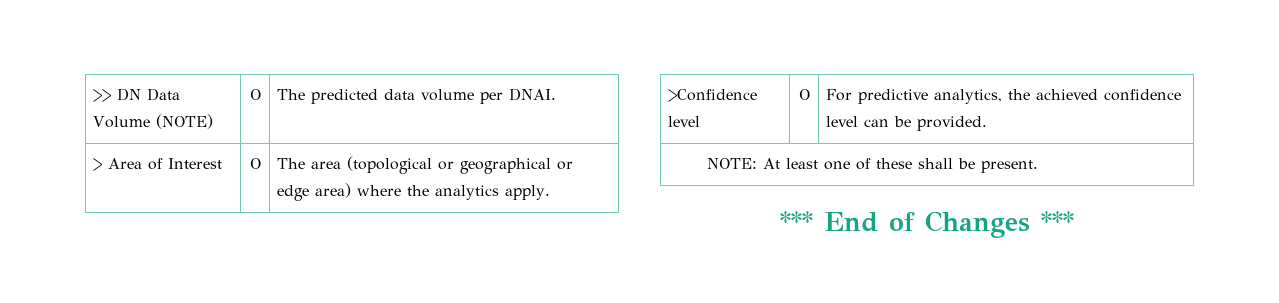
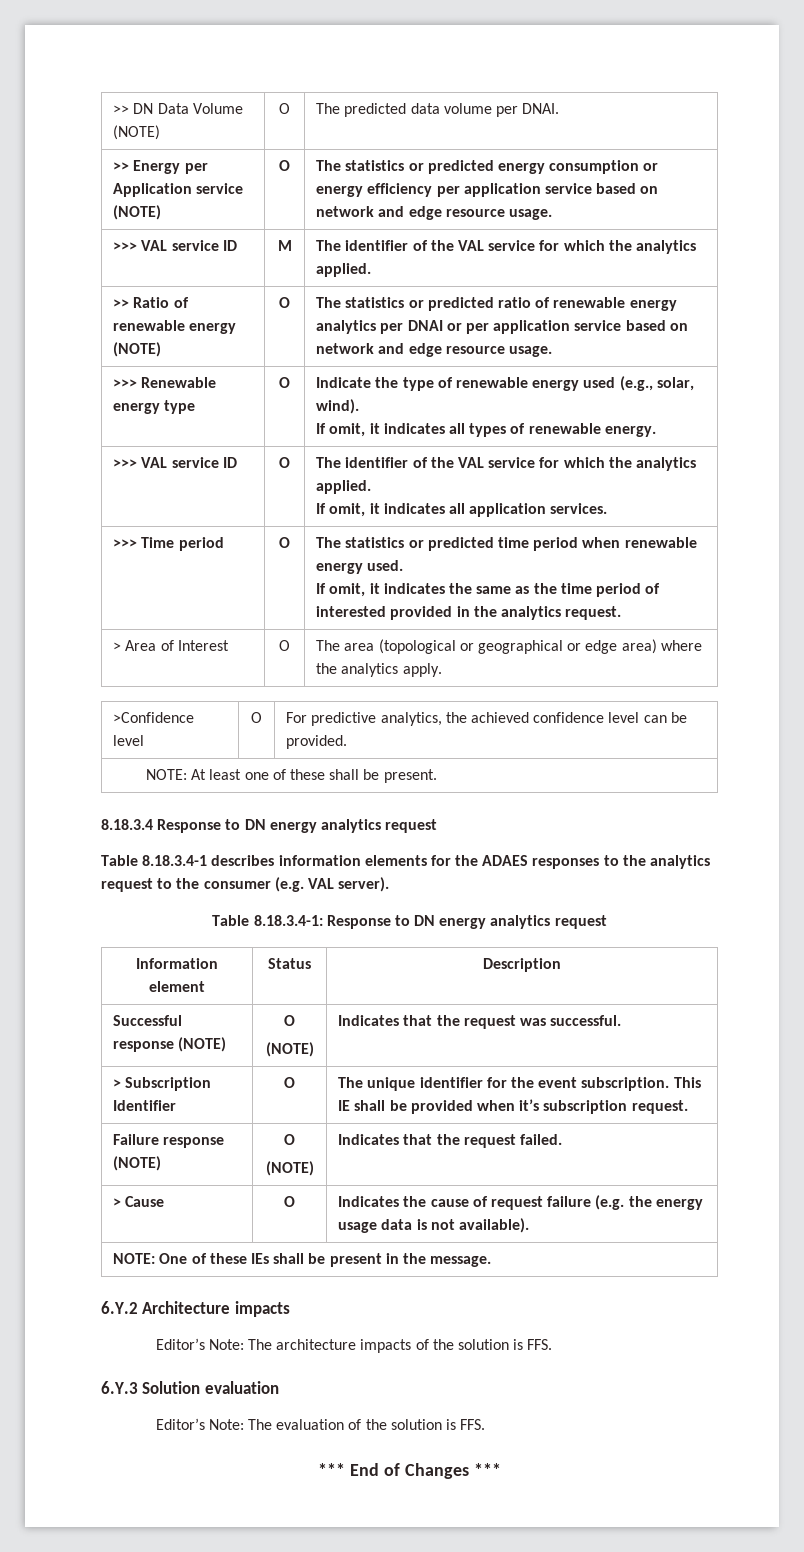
+ >> Energy per Application service (NOTE) | O | The statistics or predicted energy consumption or energy efficiency per application service based on network and edge resource usage.
+ >>> VAL service ID | M | The identifier of the VAL service for which the analytics applied.
+ >> Ratio of renewable energy (NOTE) | O | The statistics or predicted ratio of renewable energy analytics per DNAI or per application service based on network and edge resource usage.
+ >>> Renewable energy type | O | Indicate the type of renewable energy used (e.g., solar, wind).
+ If omit, it indicates all types of renewable energy.
+ >>> VAL service ID | O | The identifier of the VAL service for which the analytics applied.
+ If omit, it indicates all application services.
+ >>> Time period | O | The statistics or predicted time period when renewable energy used.
+ If omit, it indicates the same as the time period of interested provided in the analytics request.
+ 8.18.3.4 Response to DN energy analytics request
+ Table 8.18.3.4-1 describes information elements for the ADAES responses to the analytics request to the consumer (e.g. VAL server).
+ Table 8.18.3.4-1: Response to DN energy analytics request
+ Information element | Status | Description
+ Successful response (NOTE) | O
+ (NOTE) | Indicates that the request was successful.
+ > Subscription Identifier | O | The unique identifier for the event subscription. This IE shall be provided when it’s subscription request.
+ Failure response (NOTE) | O
+ (NOTE) | Indicates that the request failed.
+ > Cause | O | Indicates the cause of request failure (e.g. the energy usage data is not available).
+ NOTE: One of these IEs shall be present in the message.
+ 6.Y.2 Architecture impacts
+ Editor’s Note: The architecture impacts of the solution is FFS.
+ 6.Y.3 Solution evaluation
+ Editor’s Note: The evaluation of the solution is FFS.

